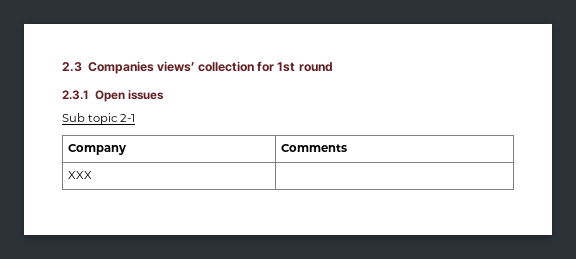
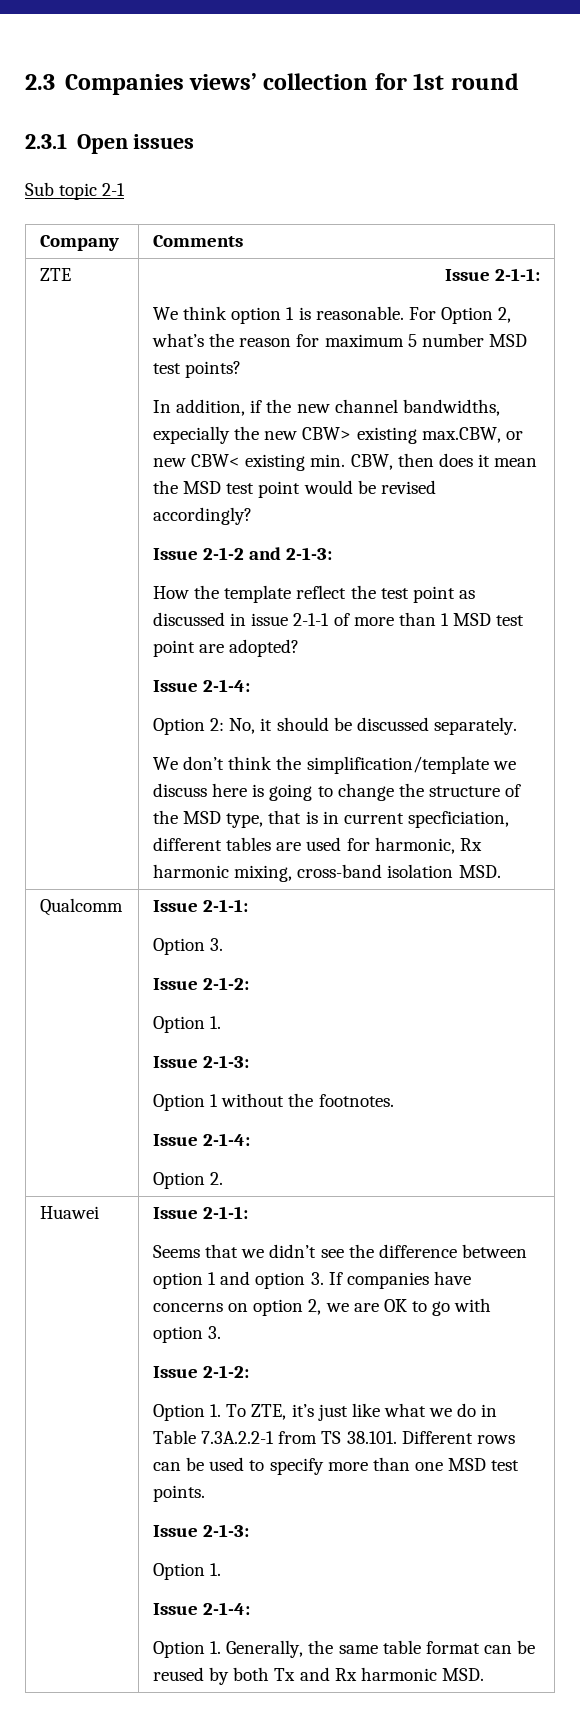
- XXX
+ ZTE | Issue 2-1-1:
+ We think option 1 is reasonable. For Option 2, what’s the reason for maximum 5 number MSD test points?
+ In addition, if the new channel bandwidths, expecially the new CBW> existing max.CBW, or new CBW< existing min. CBW, then does it mean the MSD test point would be revised accordingly?
+ Issue 2-1-2 and 2-1-3:
+ How the template reflect the test point as discussed in issue 2-1-1 of more than 1 MSD test point are adopted?
+ Issue 2-1-4:
+ Option 2: No, it should be discussed separately.
+ We don’t think the simplification/template we discuss here is going to change the structure of the MSD type, that is in current specficiation, different tables are used for harmonic, Rx harmonic mixing, cross-band isolation MSD.
+ Qualcomm | Issue 2-1-1:
+ Option 3.
+ Issue 2-1-2:
+ Option 1.
+ Issue 2-1-3:
+ Option 1 without the footnotes.
+ Issue 2-1-4:
+ Option 2.
+ Huawei | Issue 2-1-1:
+ Seems that we didn’t see the difference between option 1 and option 3. If companies have concerns on option 2, we are OK to go with option 3.
+ Issue 2-1-2:
+ Option 1. To ZTE, it’s just like what we do in Table 7.3A.2.2-1 from TS 38.101. Different rows can be used to specify more than one MSD test points.
+ Issue 2-1-3:
+ Option 1.
+ Issue 2-1-4:
+ Option 1. Generally, the same table format can be reused by both Tx and Rx harmonic MSD.

